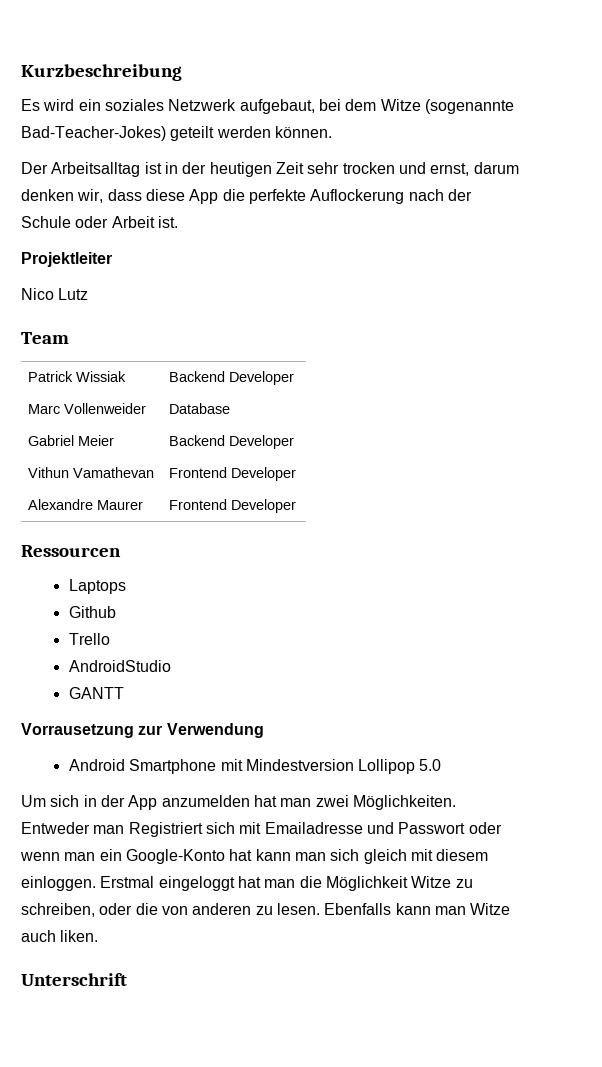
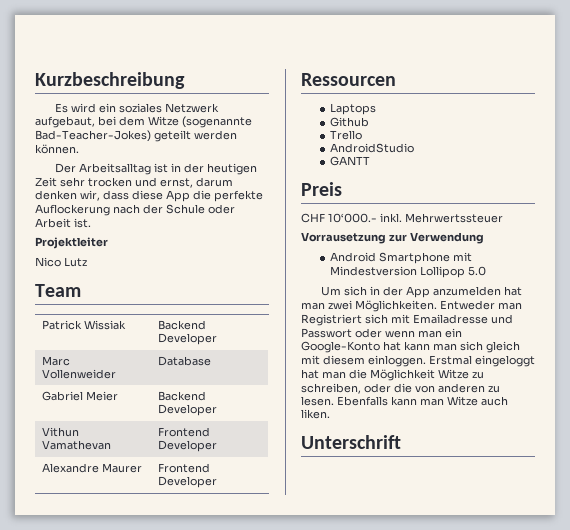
+ Preis
+ CHF 10‘000.- inkl. Mehrwertssteuer

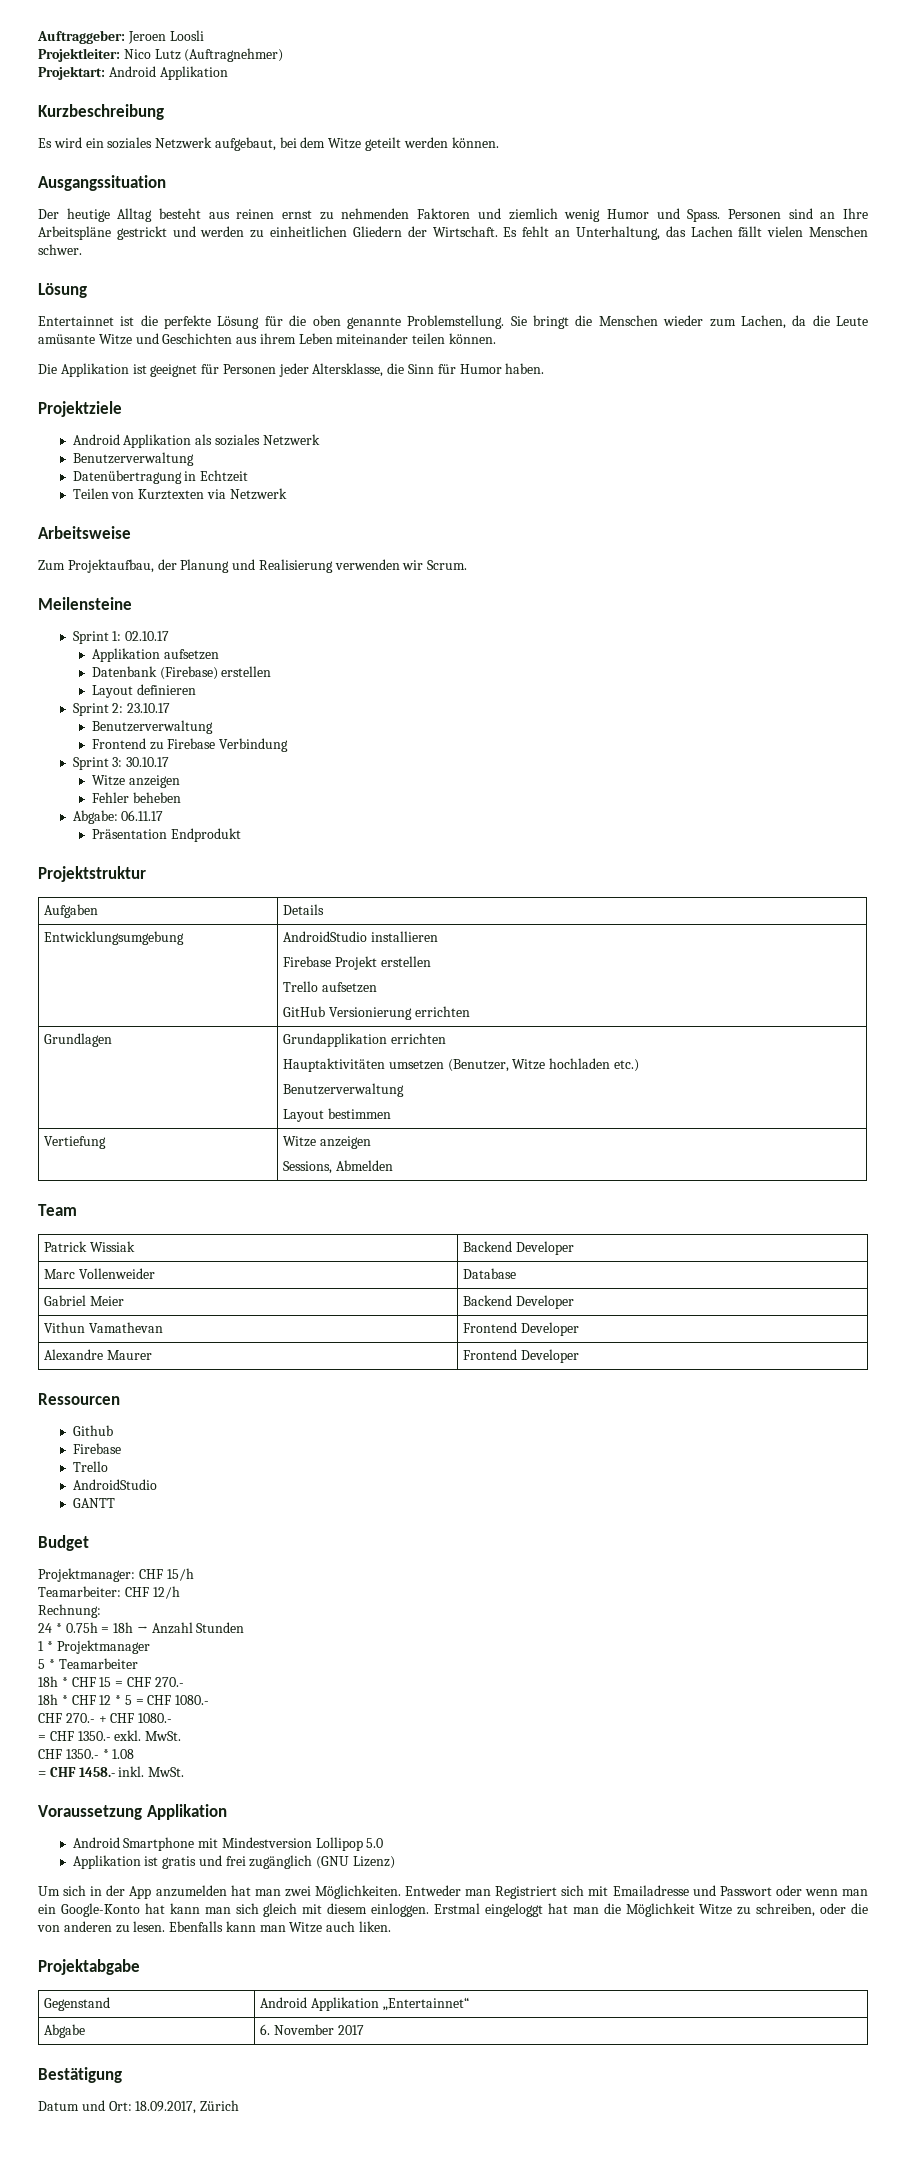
+ Auftraggeber: Jeroen Loosli
+ Projektleiter: Nico Lutz (Auftragnehmer)
+ Projektart: Android Applikation
- Es wird ein soziales Netzwerk aufgebaut, bei dem Witze (sogenannte Bad-Teacher-Jokes) geteilt werden können.
+ Es wird ein soziales Netzwerk aufgebaut, bei dem Witze geteilt werden können.
+ Ausgangssituation
- Der Arbeitsalltag ist in der heutigen Zeit sehr trocken und ernst, darum denken wir, dass diese App die perfekte Auflockerung nach der Schule oder Arbeit ist.
- Projektleiter
- Nico Lutz
+ Der heutige Alltag besteht aus reinen ernst zu nehmenden Faktoren und ziemlich wenig Humor und Spass. Personen sind an Ihre Arbeitspläne gestrickt und werden zu einheitlichen Gliedern der Wirtschaft. Es fehlt an Unterhaltung, das Lachen fällt vielen Menschen schwer.
+ Lösung
+ Entertainnet ist die perfekte Lösung für die oben genannte Problemstellung. Sie bringt die Menschen wieder zum Lachen, da die Leute amüsante Witze und Geschichten aus ihrem Leben miteinander teilen können.
+ Die Applikation ist geeignet für Personen jeder Altersklasse, die Sinn für Humor haben.
+ Projektziele
+ Android Applikation als soziales Netzwerk
+ Benutzerverwaltung
+ Datenübertragung in Echtzeit
+ Teilen von Kurztexten via Netzwerk
+ Arbeitsweise
+ Zum Projektaufbau, der Planung und Realisierung verwenden wir Scrum.
+ Meilensteine
+ Sprint 1: 02.10.17
+ Applikation aufsetzen
+ Datenbank (Firebase) erstellen
+ Layout definieren
+ Sprint 2: 23.10.17
+ Benutzerverwaltung
+ Frontend zu Firebase Verbindung
+ Sprint 3: 30.10.17
+ Witze anzeigen
+ Fehler beheben
+ Abgabe: 06.11.17
+ Präsentation Endprodukt
+ Projektstruktur
+ Aufgaben | Details
+ Entwicklungsumgebung | AndroidStudio installieren
+ Firebase Projekt erstellen
+ Trello aufsetzen
+ GitHub Versionierung errichten
+ Grundlagen | Grundapplikation errichten
+ Hauptaktivitäten umsetzen (Benutzer, Witze hochladen etc.)
+ Benutzerverwaltung
+ Layout bestimmen
+ Vertiefung | Witze anzeigen
+ Sessions, Abmelden
- Laptops
  Github
+ Firebase
- Preis
- CHF 10‘000.- inkl. Mehrwertssteuer
- Vorrausetzung zur Verwendung
+ Budget
+ Projektmanager: CHF 15/h
+ Teamarbeiter: CHF 12/h
+ Rechnung:
+ 24 * 0.75h = 18h → Anzahl Stunden
+ 1 * Projektmanager
+ 5 * Teamarbeiter
+ 18h * CHF 15 = CHF 270.-
+ 18h * CHF 12 * 5 = CHF 1080.-
+ CHF 270.- + CHF 1080.-
+ = CHF 1350.- exkl. MwSt.
+ CHF 1350.- * 1.08
+ = CHF 1458.- inkl. MwSt.
+ Voraussetzung Applikation
+ Applikation ist gratis und frei zugänglich (GNU Lizenz)
- Unterschrift
+ Projektabgabe
+ Gegenstand | Android Applikation „Entertainnet“
+ Abgabe | 6. November 2017
+ Bestätigung
+ Datum und Ort: 18.09.2017, Zürich

